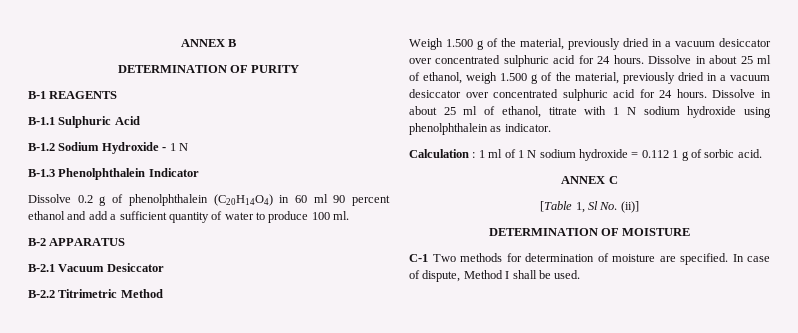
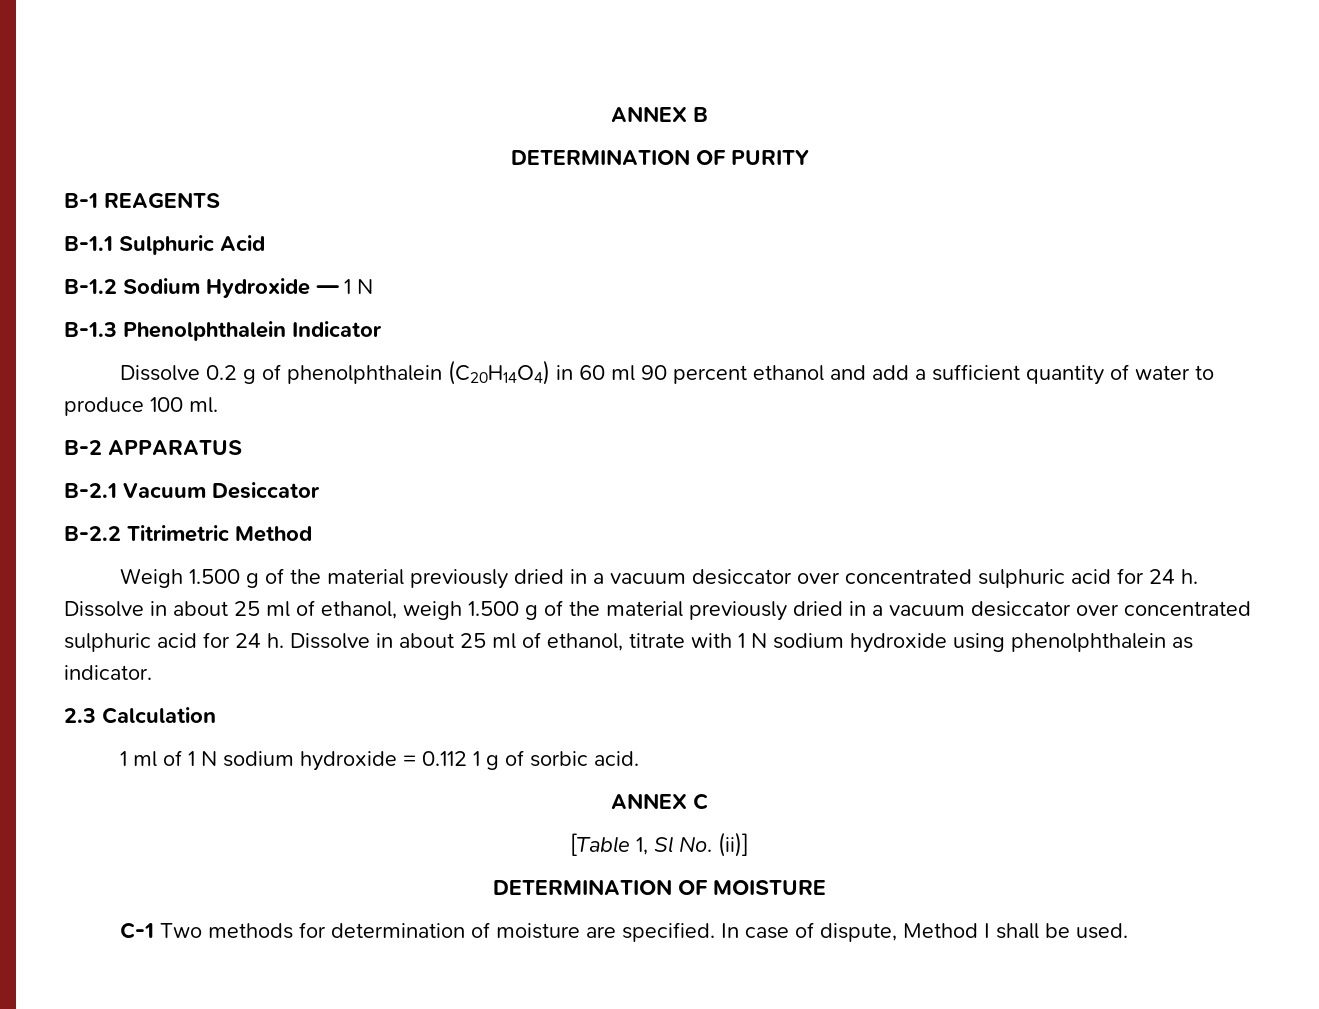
- B-1.2 Sodium Hydroxide - 1 N
+ B-1.2 Sodium Hydroxide — 1 N
- Weigh 1.500 g of the material, previously dried in a vacuum desiccator over concentrated sulphuric acid for 24 hours.
+ Weigh 1.500 g of the material previously dried in a vacuum desiccator over concentrated sulphuric acid for 24 h.
- Dissolve in about 25 ml of ethanol, weigh 1.500 g of the material, previously dried in a vacuum desiccator over concentrated sulphuric acid for 24 hours.
+ Dissolve in about 25 ml of ethanol, weigh 1.500 g of the material previously dried in a vacuum desiccator over concentrated sulphuric acid for 24 h.
- Calculation : 1 ml of 1 N sodium hydroxide = 0.112 1 g of sorbic acid.
+ 2.3 Calculation
+ 1 ml of 1 N sodium hydroxide = 0.112 1 g of sorbic acid.

